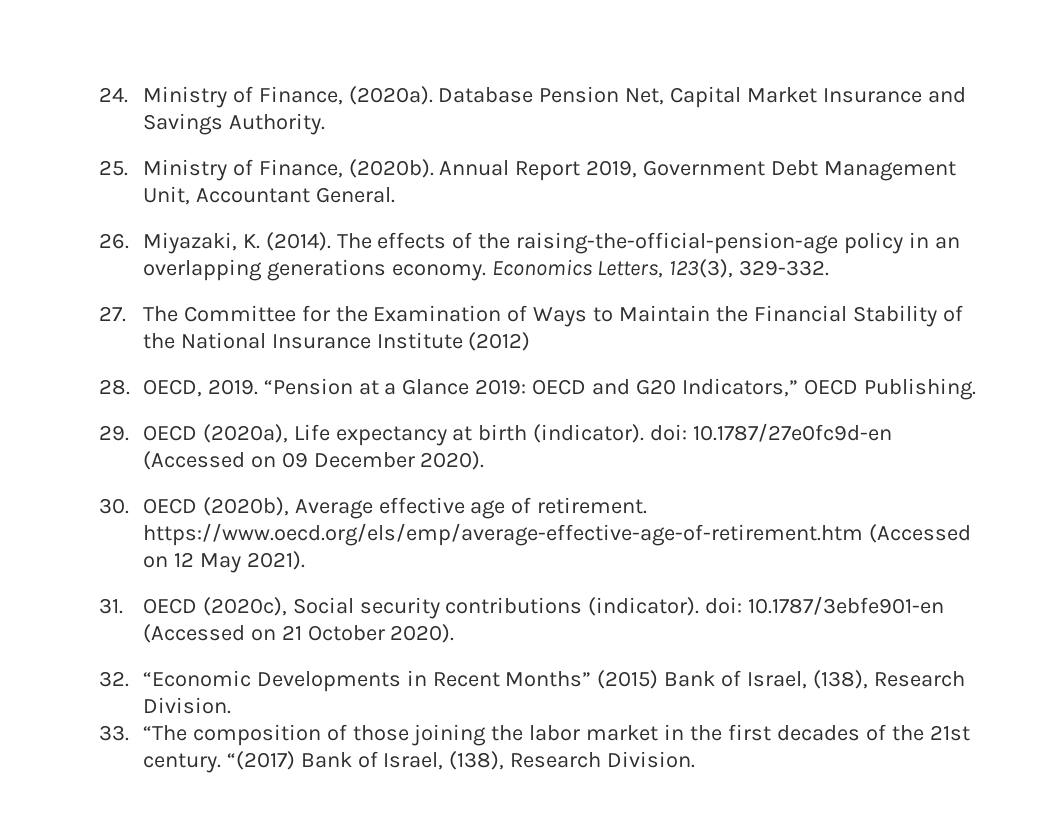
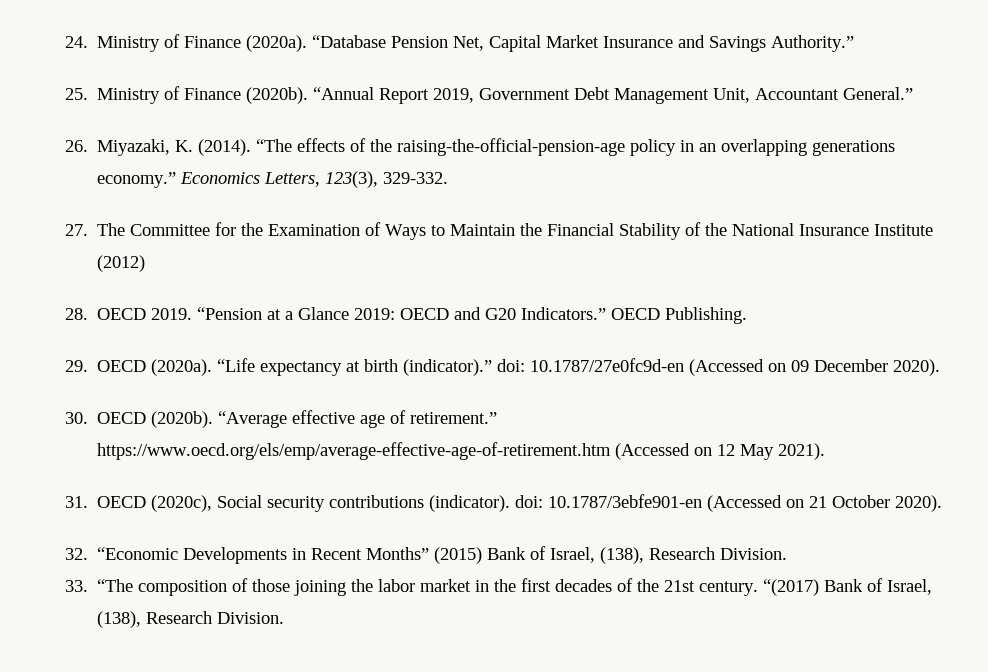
- 24. Ministry of Finance, (2020a). Database Pension Net, Capital Market Insurance and Savings Authority.
+ 24. Ministry of Finance (2020a). “Database Pension Net, Capital Market Insurance and Savings Authority.”
- 25. Ministry of Finance, (2020b). Annual Report 2019, Government Debt Management Unit, Accountant General.
+ 25. Ministry of Finance (2020b). “Annual Report 2019, Government Debt Management Unit, Accountant General.”
- The effects of the raising-the-official-pension-age policy in an overlapping generations economy.
+ “The effects of the raising-the-official-pension-age policy in an overlapping generations economy.”
- 28. OECD, 2019.
+ 28. OECD 2019.
- “Pension at a Glance 2019: OECD and G20 Indicators,” OECD Publishing.
+ “Pension at a Glance 2019: OECD and G20 Indicators.” OECD Publishing.
- 29. OECD (2020a), Life expectancy at birth (indicator). doi: 10.1787/27e0fc9d-en (Accessed on 09 December 2020).
+ 29. OECD (2020a). “Life expectancy at birth (indicator).” doi: 10.1787/27e0fc9d-en (Accessed on 09 December 2020).
- 30. OECD (2020b), Average effective age of retirement. https://www.oecd.org/els/emp/average-effective-age-of-retirement.htm (Accessed on 12 May 2021).
+ 30. OECD (2020b). “Average effective age of retirement.” https://www.oecd.org/els/emp/average-effective-age-of-retirement.htm (Accessed on 12 May 2021).

